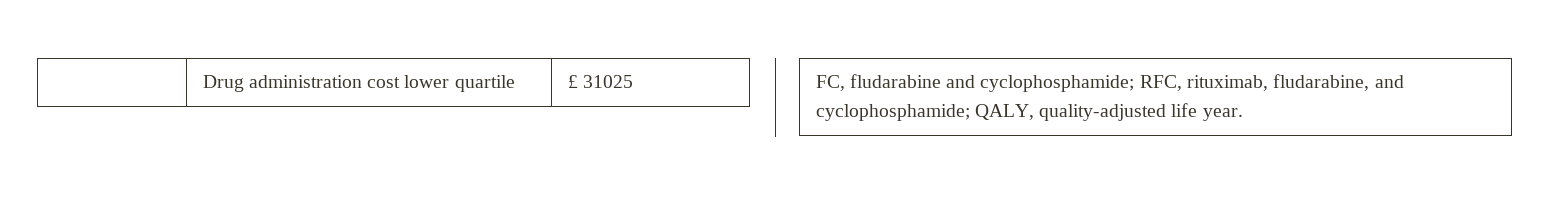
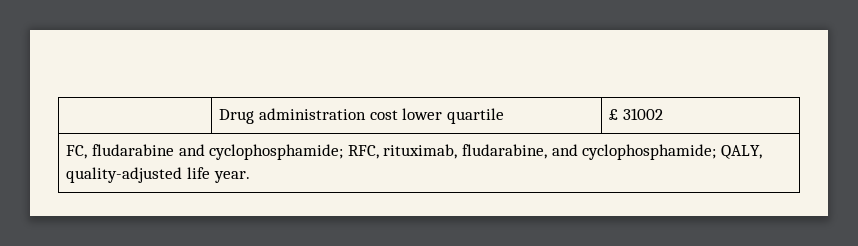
- | Drug administration cost lower quartile | £ 31025
+ | Drug administration cost lower quartile | £ 31002

